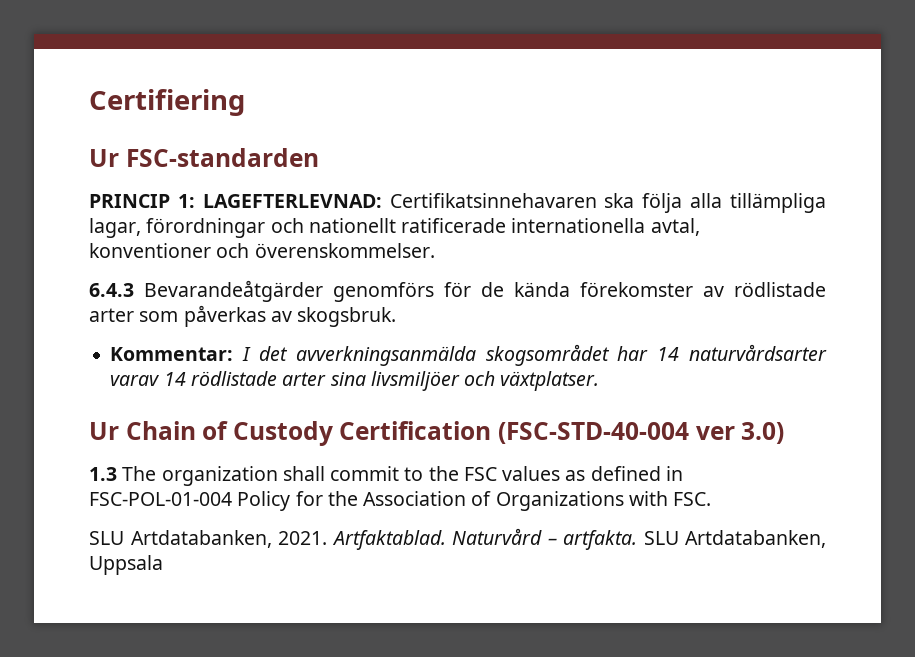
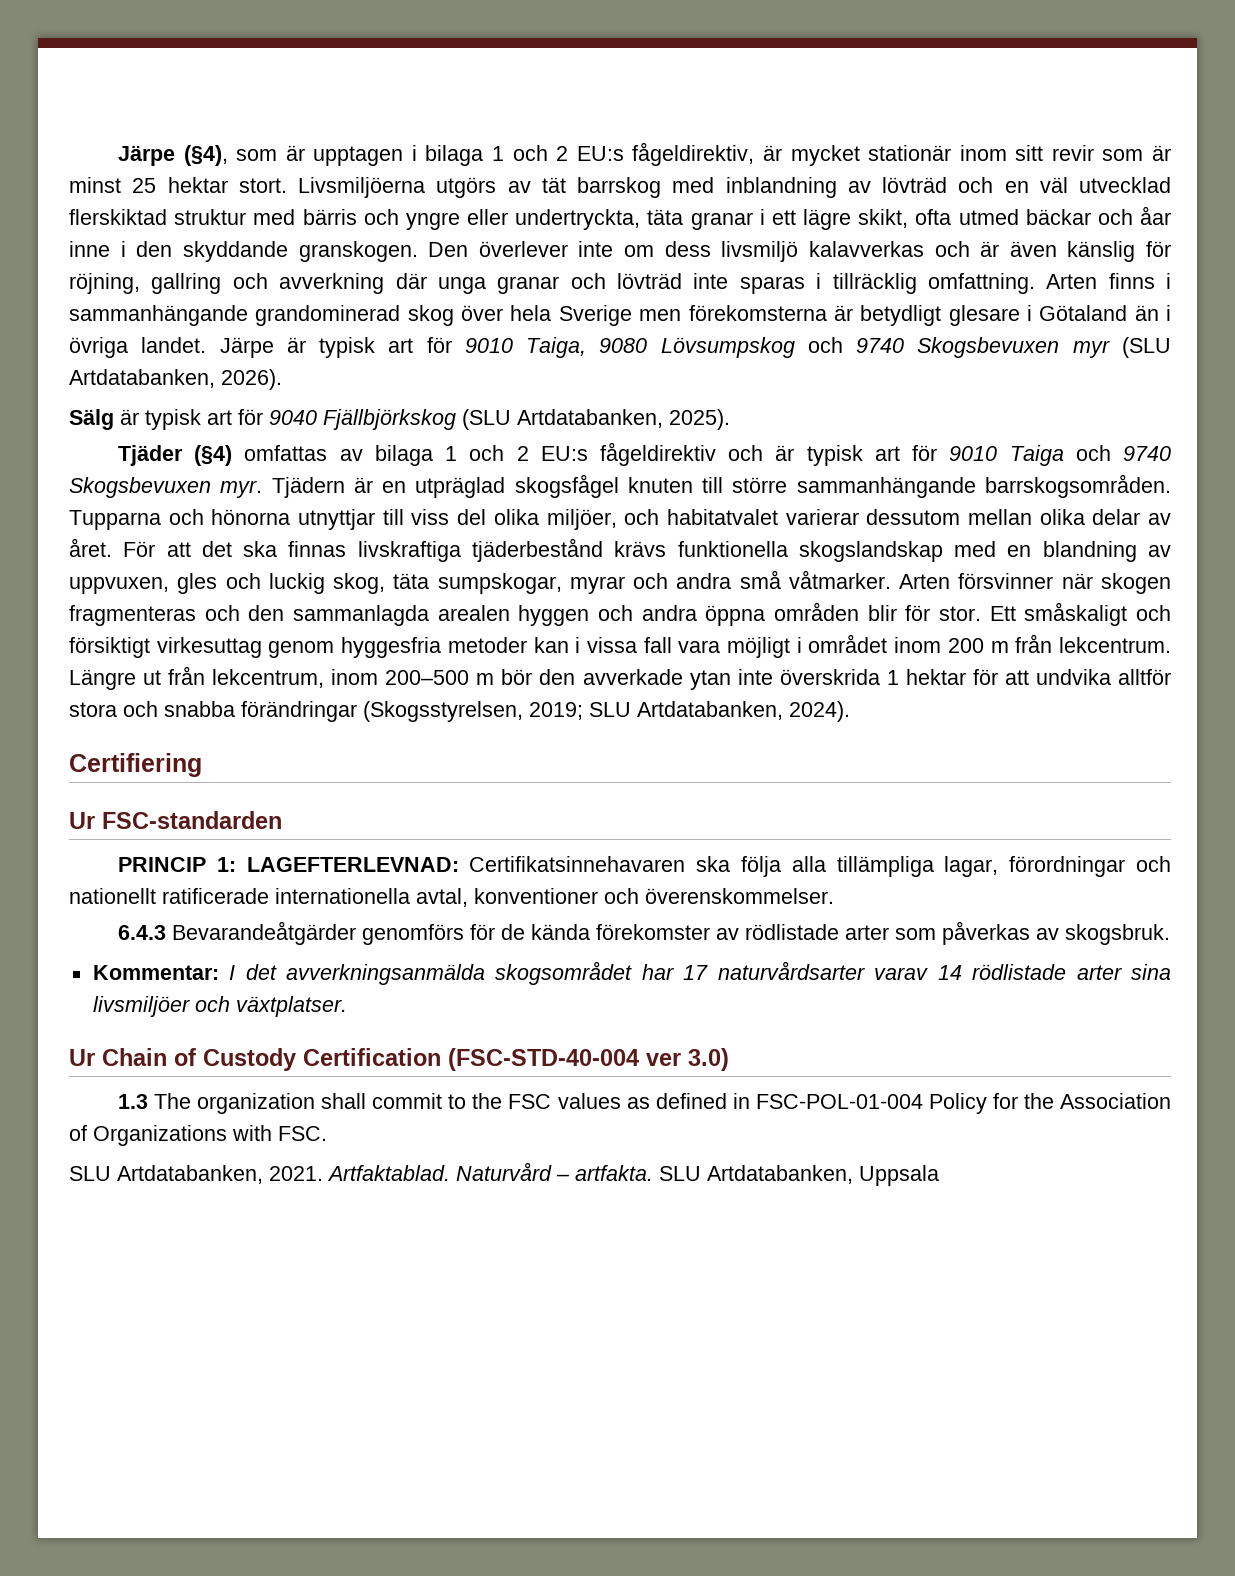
+ Järpe (§4), som är upptagen i bilaga 1 och 2 EU:s fågeldirektiv, är mycket stationär inom sitt revir som är minst 25 hektar stort. Livsmiljöerna utgörs av tät barrskog med inblandning av lövträd och en väl utvecklad flerskiktad struktur med bärris och yngre eller undertryckta, täta granar i ett lägre skikt, ofta utmed bäckar och åar inne i den skyddande granskogen. Den överlever inte om dess livsmiljö kalavverkas och är även känslig för röjning, gallring och avverkning där unga granar och lövträd inte sparas i tillräcklig omfattning. Arten finns i sammanhängande grandominerad skog över hela Sverige men förekomsterna är betydligt glesare i Götaland än i övriga landet. Järpe är typisk art för 9010 Taiga, 9080 Lövsumpskog och 9740 Skogsbevuxen myr (SLU Artdatabanken, 2026).
+ Sälg är typisk art för 9040 Fjällbjörkskog (SLU Artdatabanken, 2025).
+ Tjäder (§4) omfattas av bilaga 1 och 2 EU:s fågeldirektiv och är typisk art för 9010 Taiga och 9740 Skogsbevuxen myr. Tjädern är en utpräglad skogsfågel knuten till större sammanhängande barrskogsområden. Tupparna och hönorna utnyttjar till viss del olika miljöer, och habitatvalet varierar dessutom mellan olika delar av året. För att det ska finnas livskraftiga tjäderbestånd krävs funktionella skogslandskap med en blandning av uppvuxen, gles och luckig skog, täta sumpskogar, myrar och andra små våtmarker. Arten försvinner när skogen fragmenteras och den sammanlagda arealen hyggen och andra öppna områden blir för stor. Ett småskaligt och försiktigt virkesuttag genom hyggesfria metoder kan i vissa fall vara möjligt i området inom 200 m från lekcentrum. Längre ut från lekcentrum, inom 200–500 m bör den avverkade ytan inte överskrida 1 hektar för att undvika alltför stora och snabba förändringar (Skogsstyrelsen, 2019; SLU Artdatabanken, 2024).
- Kommentar: I det avverkningsanmälda skogsområdet har 14 naturvårdsarter varav 14 rödlistade arter sina livsmiljöer och växtplatser.
+ Kommentar: I det avverkningsanmälda skogsområdet har 17 naturvårdsarter varav 14 rödlistade arter sina livsmiljöer och växtplatser.

